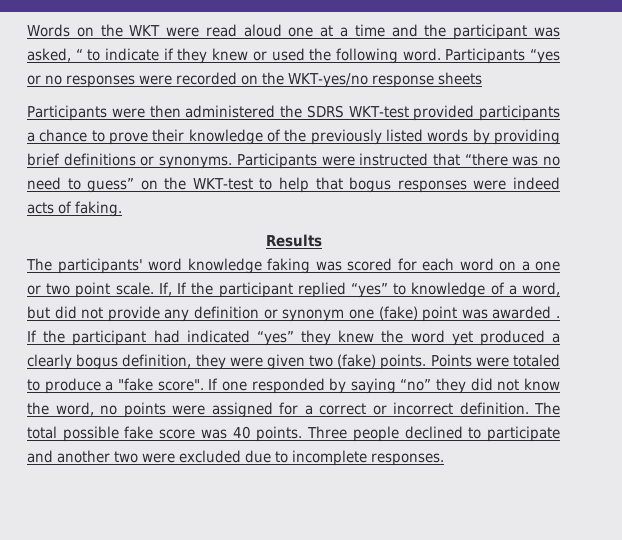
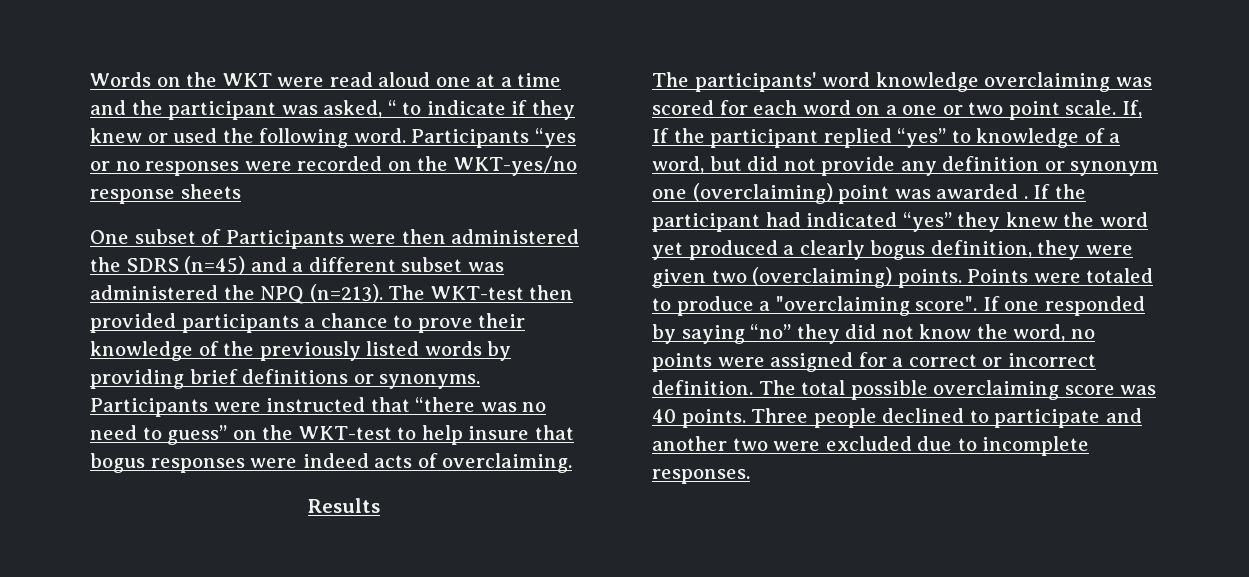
- Participants were then administered the SDRS WKT-test provided participants a chance to prove their knowledge of the previously listed words by providing brief definitions or synonyms.
+ One subset of Participants were then administered the SDRS (n=45) and a different subset was administered the NPQ (n=213). The WKT-test then provided participants a chance to prove their knowledge of the previously listed words by providing brief definitions or synonyms.
- Participants were instructed that “there was no need to guess” on the WKT-test to help that bogus responses were indeed acts of faking.
+ Participants were instructed that “there was no need to guess” on the WKT-test to help insure that bogus responses were indeed acts of overclaiming.
- The participants' word knowledge faking was scored for each word on a one or two point scale.
+ The participants' word knowledge overclaiming was scored for each word on a one or two point scale.
- If, If the participant replied “yes” to knowledge of a word, but did not provide any definition or synonym one (fake) point was awarded .
+ If, If the participant replied “yes” to knowledge of a word, but did not provide any definition or synonym one (overclaiming) point was awarded .
- If the participant had indicated “yes” they knew the word yet produced a clearly bogus definition, they were given two (fake) points.
+ If the participant had indicated “yes” they knew the word yet produced a clearly bogus definition, they were given two (overclaiming) points.
- Points were totaled to produce a "fake score".
+ Points were totaled to produce a "overclaiming score".
- The total possible fake score was 40 points.
+ The total possible overclaiming score was 40 points.

